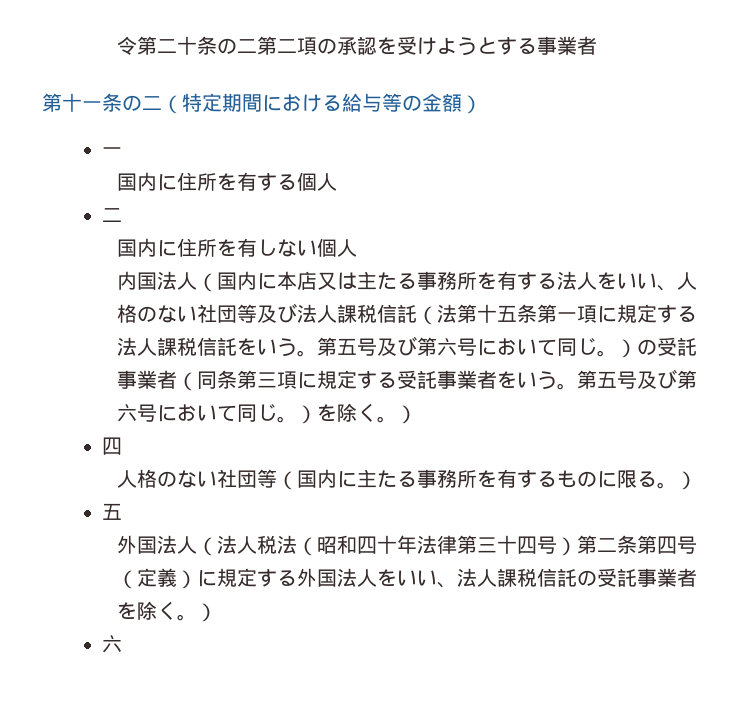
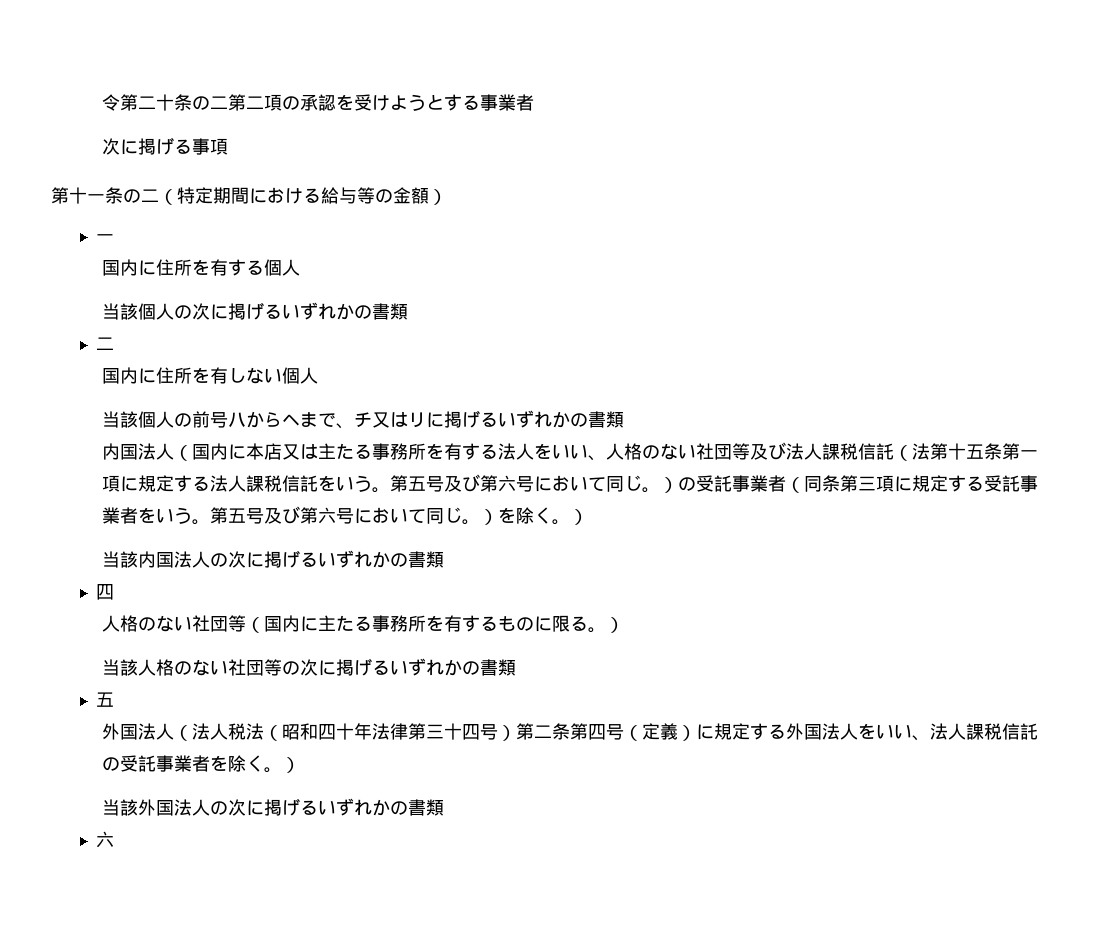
+ 次に掲げる事項
+ 当該個人の次に掲げるいずれかの書類
+ 当該個人の前号ハからヘまで、チ又はリに掲げるいずれかの書類
+ 当該内国法人の次に掲げるいずれかの書類
+ 当該人格のない社団等の次に掲げるいずれかの書類
+ 当該外国法人の次に掲げるいずれかの書類

